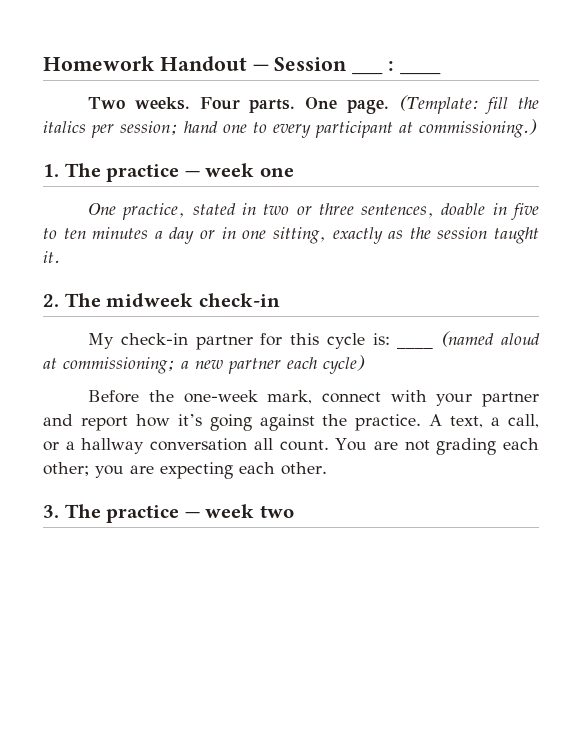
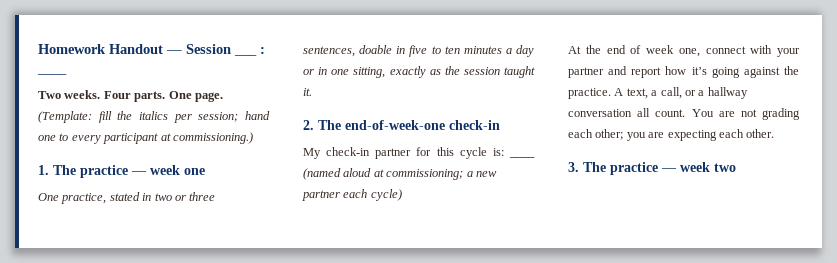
- 2. The midweek check-in
+ 2. The end-of-week-one check-in
- Before the one-week mark, connect with your partner and report how it’s going against the practice.
+ At the end of week one, connect with your partner and report how it’s going against the practice.

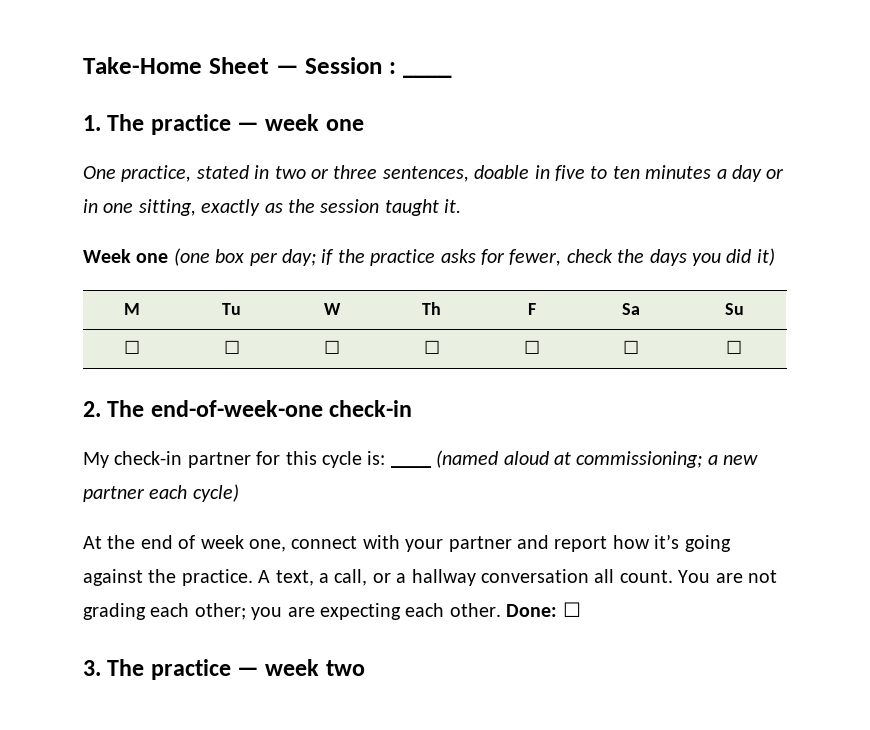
- Homework Handout — Session ___ : ____
+ Take-Home Sheet — Session : ____
- Two weeks. Four parts. One page. (Template: fill the italics per session; hand one to every participant at commissioning.)
+ Week one (one box per day; if the practice asks for fewer, check the days you did it)
+ M | Tu | W | Th | F | Sa | Su
+ ☐ | ☐ | ☐ | ☐ | ☐ | ☐ | ☐
+ Done: ☐

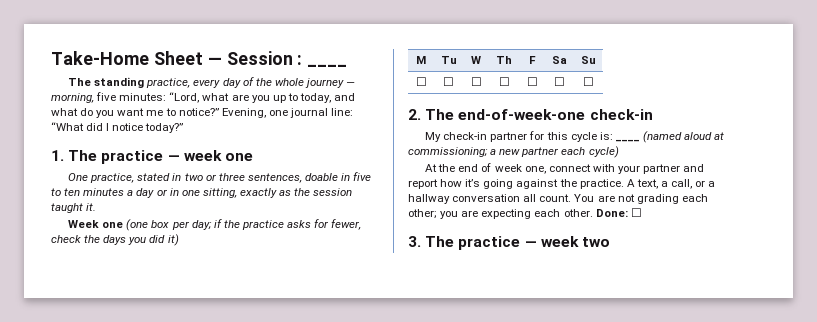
+ The standing practice, every day of the whole journey — morning, five minutes: “Lord, what are you up to today, and what do you want me to notice?” Evening, one journal line: “What did I notice today?”

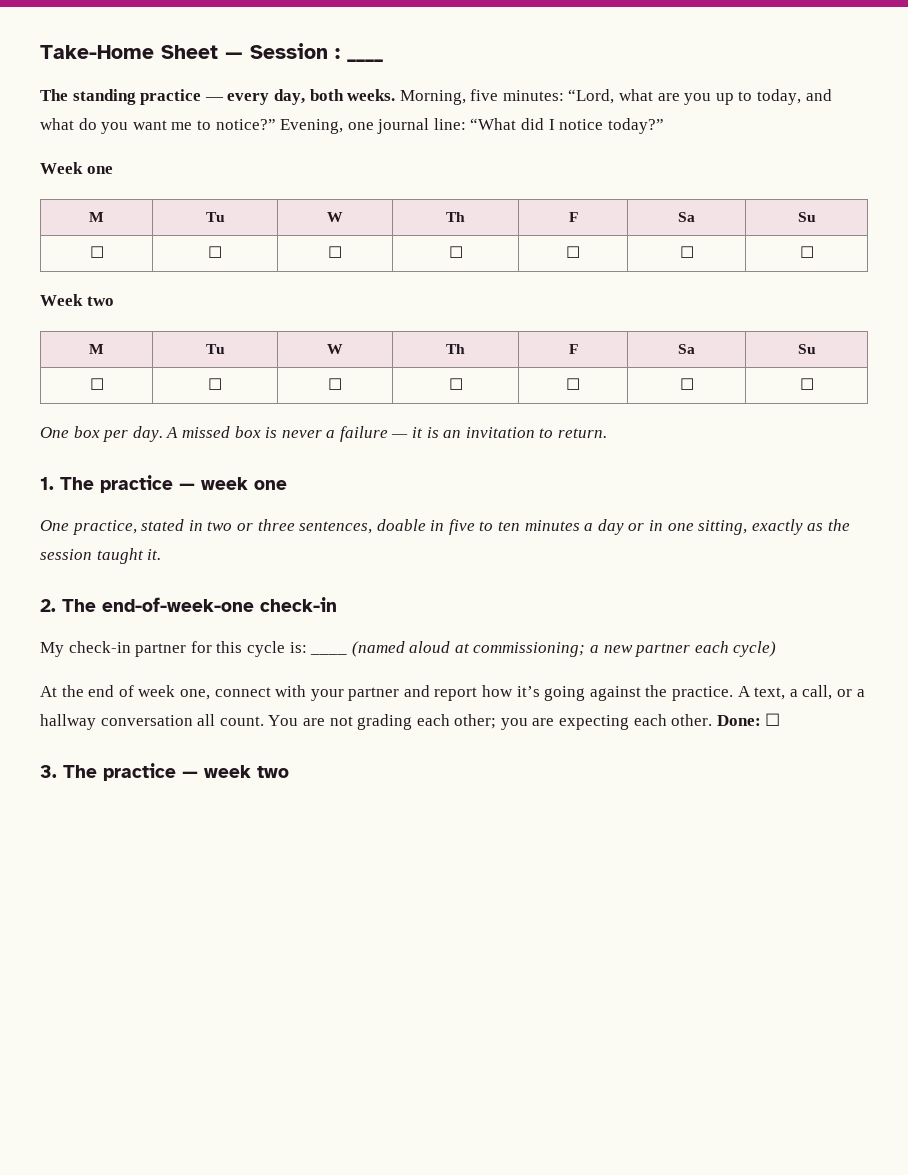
- The standing practice, every day of the whole journey — morning, five minutes: “Lord, what are you up to today, and what do you want me to notice?”
+ The standing practice — every day, both weeks. Morning, five minutes: “Lord, what are you up to today, and what do you want me to notice?”
+ Week one
+ M | Tu | W | Th | F | Sa | Su
+ ☐ | ☐ | ☐ | ☐ | ☐ | ☐ | ☐
+ Week two
+ M | Tu | W | Th | F | Sa | Su
+ ☐ | ☐ | ☐ | ☐ | ☐ | ☐ | ☐
+ One box per day. A missed box is never a failure — it is an invitation to return.
- Week one (one box per day; if the practice asks for fewer, check the days you did it)
- M | Tu | W | Th | F | Sa | Su
- ☐ | ☐ | ☐ | ☐ | ☐ | ☐ | ☐

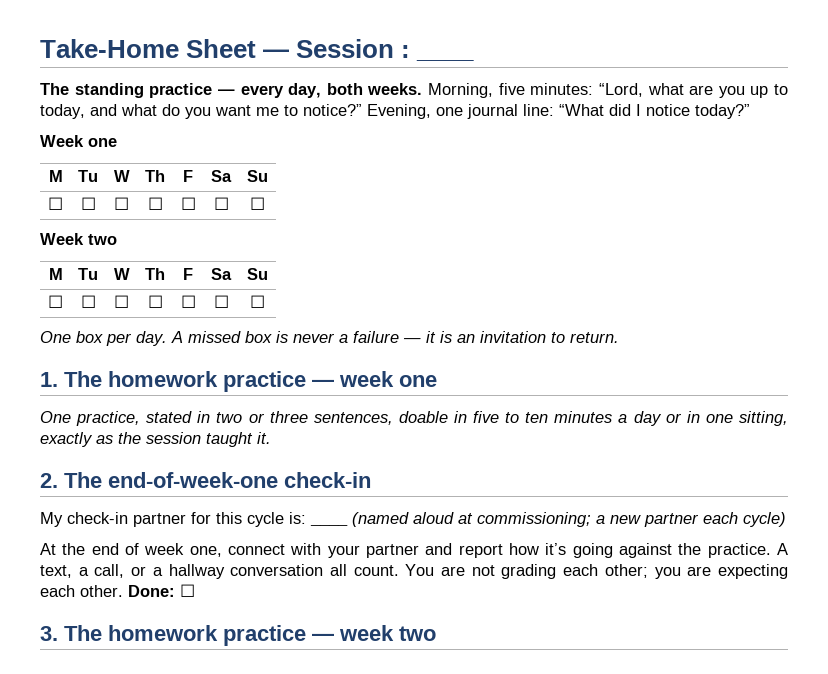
- 1. The practice — week one
+ 1. The homework practice — week one
- 3. The practice — week two
+ 3. The homework practice — week two

